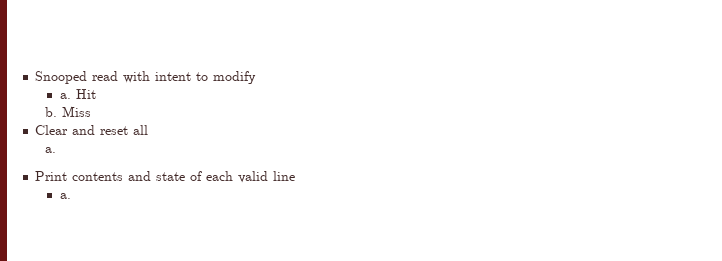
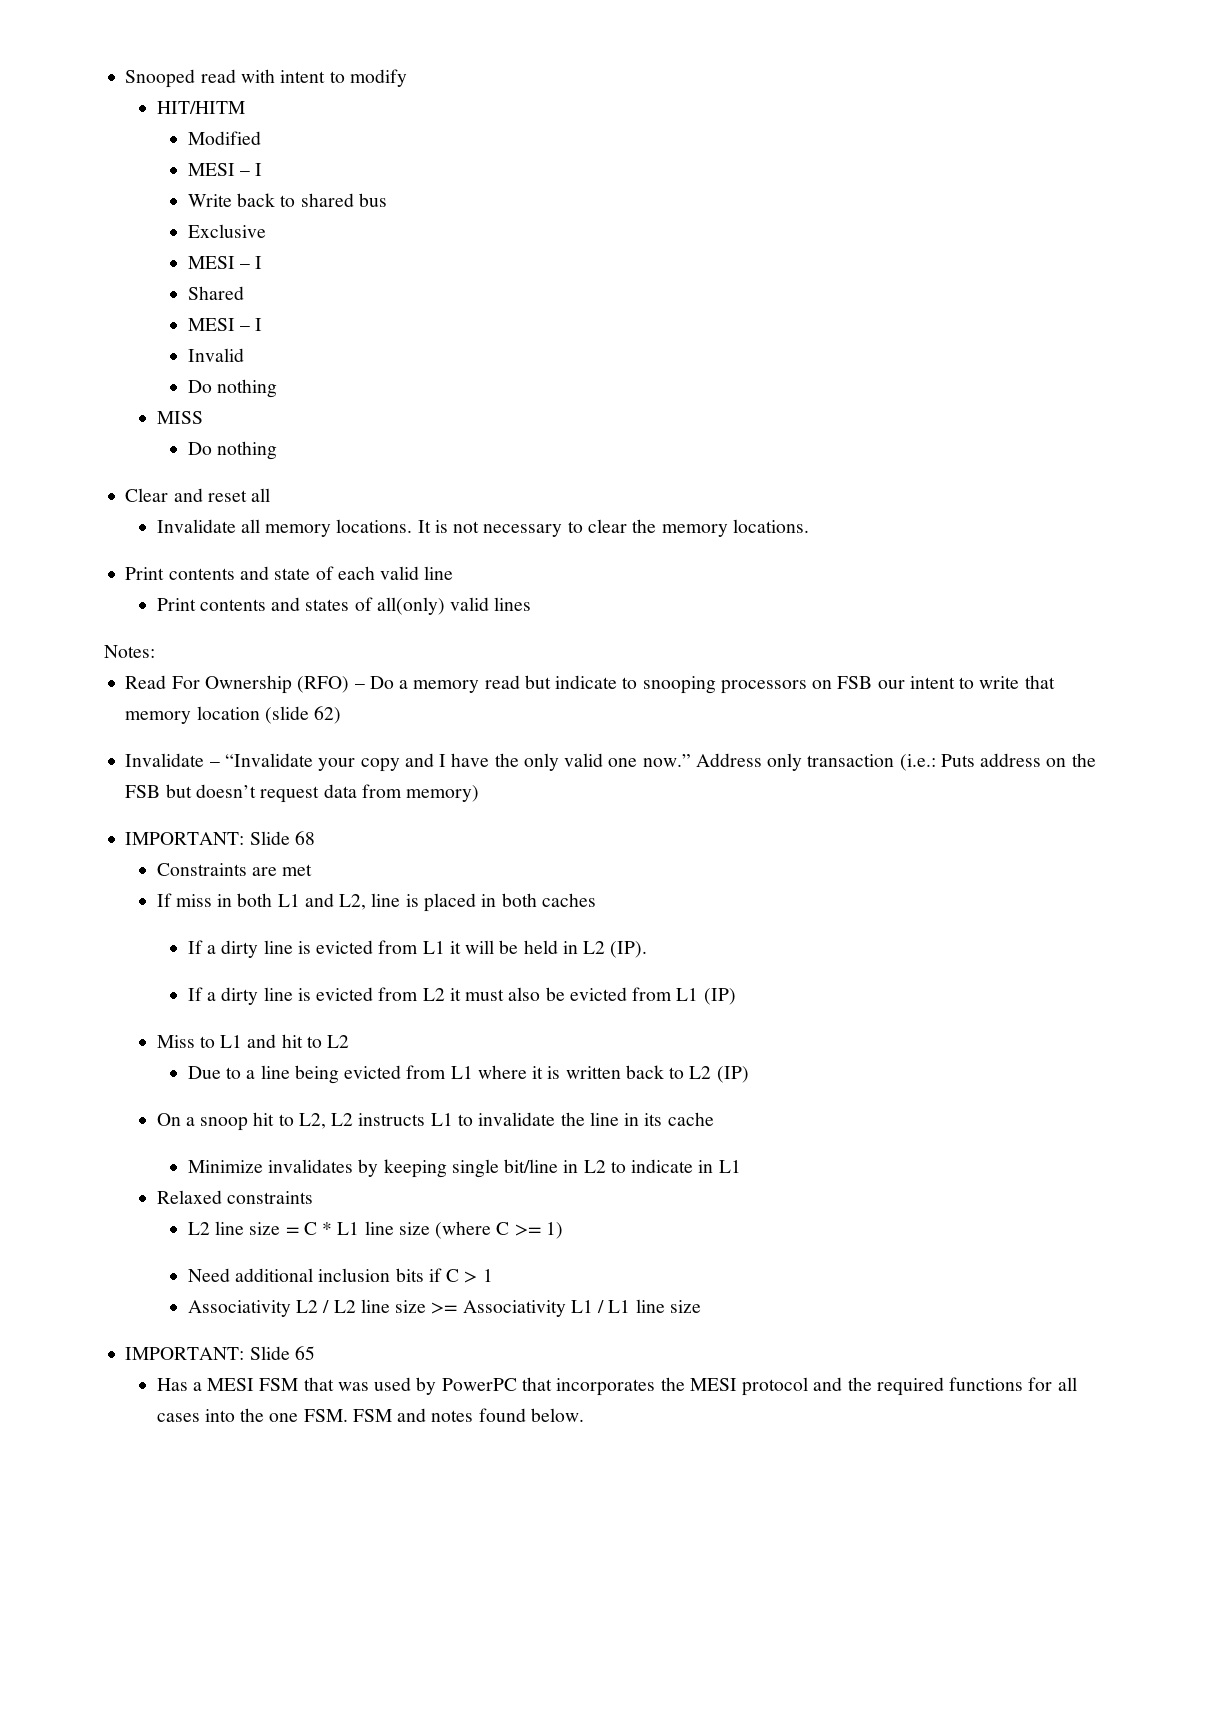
- a. Hit
- b. Miss
+ HIT/HITM
+ Modified
+ MESI – I
+ Write back to shared bus
+ Exclusive
+ MESI – I
+ Shared
+ MESI – I
+ Invalid
+ Do nothing
+ MISS
+ Do nothing
  Clear and reset all
- a.
+ Invalidate all memory locations. It is not necessary to clear the memory locations.
  Print contents and state of each valid line
- a.
+ Print contents and states of all(only) valid lines
+ Notes:
+ Read For Ownership (RFO) – Do a memory read but indicate to snooping processors on FSB our intent to write that memory location (slide 62)
+ Invalidate – “Invalidate your copy and I have the only valid one now.” Address only transaction (i.e.: Puts address on the FSB but doesn’t request data from memory)
+ IMPORTANT: Slide 68
+ Constraints are met
+ If miss in both L1 and L2, line is placed in both caches
+ If a dirty line is evicted from L1 it will be held in L2 (IP).
+ If a dirty line is evicted from L2 it must also be evicted from L1 (IP)
+ Miss to L1 and hit to L2
+ Due to a line being evicted from L1 where it is written back to L2 (IP)
+ On a snoop hit to L2, L2 instructs L1 to invalidate the line in its cache
+ Minimize invalidates by keeping single bit/line in L2 to indicate in L1
+ Relaxed constraints
+ L2 line size = C * L1 line size (where C >= 1)
+ Need additional inclusion bits if C > 1
+ Associativity L2 / L2 line size >= Associativity L1 / L1 line size
+ IMPORTANT: Slide 65
+ Has a MESI FSM that was used by PowerPC that incorporates the MESI protocol and the required functions for all cases into the one FSM. FSM and notes found below.

